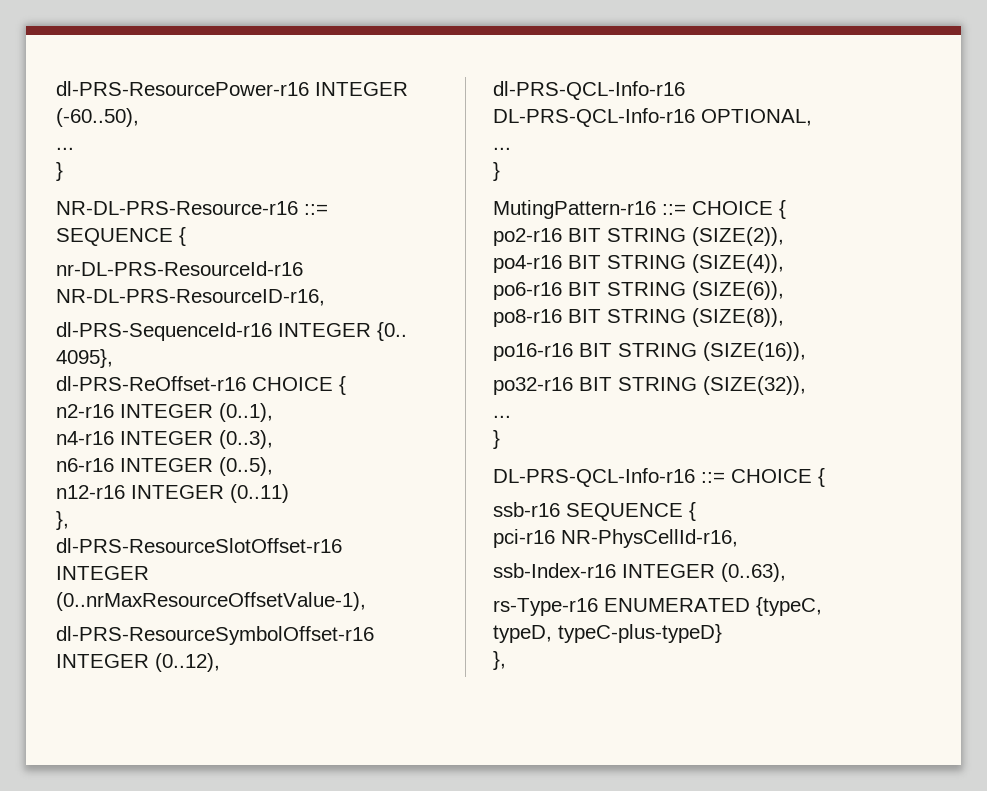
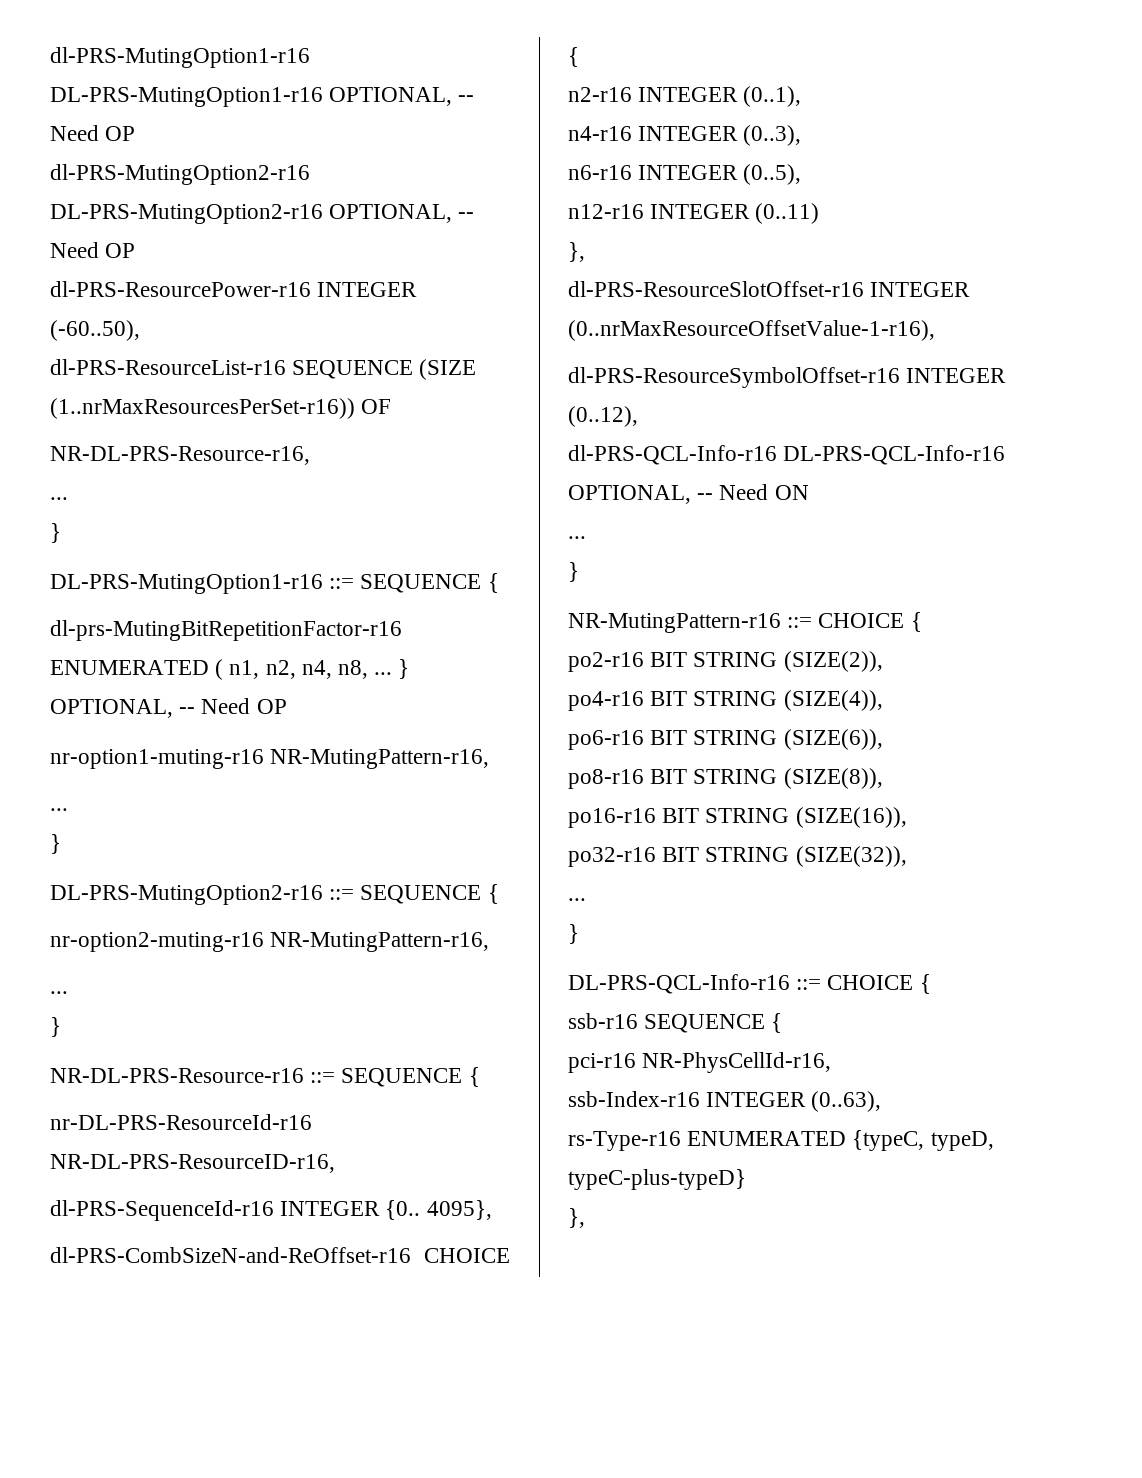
+ dl-PRS-MutingOption1-r16 DL-PRS-MutingOption1-r16 OPTIONAL, -- Need OP
+ dl-PRS-MutingOption2-r16 DL-PRS-MutingOption2-r16 OPTIONAL, -- Need OP
  dl-PRS-ResourcePower-r16 INTEGER (-60..50),
+ dl-PRS-ResourceList-r16 SEQUENCE (SIZE (1..nrMaxResourcesPerSet-r16)) OF
+ NR-DL-PRS-Resource-r16,
+ ...
+ }
+ DL-PRS-MutingOption1-r16 ::= SEQUENCE {
+ dl-prs-MutingBitRepetitionFactor-r16 ENUMERATED ( n1, n2, n4, n8, ... } OPTIONAL, -- Need OP
+ nr-option1-muting-r16 NR-MutingPattern-r16,
+ ...
+ }
+ DL-PRS-MutingOption2-r16 ::= SEQUENCE {
+ nr-option2-muting-r16 NR-MutingPattern-r16,
- dl-PRS-ReOffset-r16 CHOICE {
+ dl-PRS-CombSizeN-and-ReOffset-r16 CHOICE {
- dl-PRS-ResourceSlotOffset-r16 INTEGER (0..nrMaxResourceOffsetValue-1),
+ dl-PRS-ResourceSlotOffset-r16 INTEGER (0..nrMaxResourceOffsetValue-1-r16),
- dl-PRS-QCL-Info-r16 DL-PRS-QCL-Info-r16 OPTIONAL,
+ dl-PRS-QCL-Info-r16 DL-PRS-QCL-Info-r16 OPTIONAL, -- Need ON
  ...
  }
- MutingPattern-r16 ::= CHOICE {
+ NR-MutingPattern-r16 ::= CHOICE {

